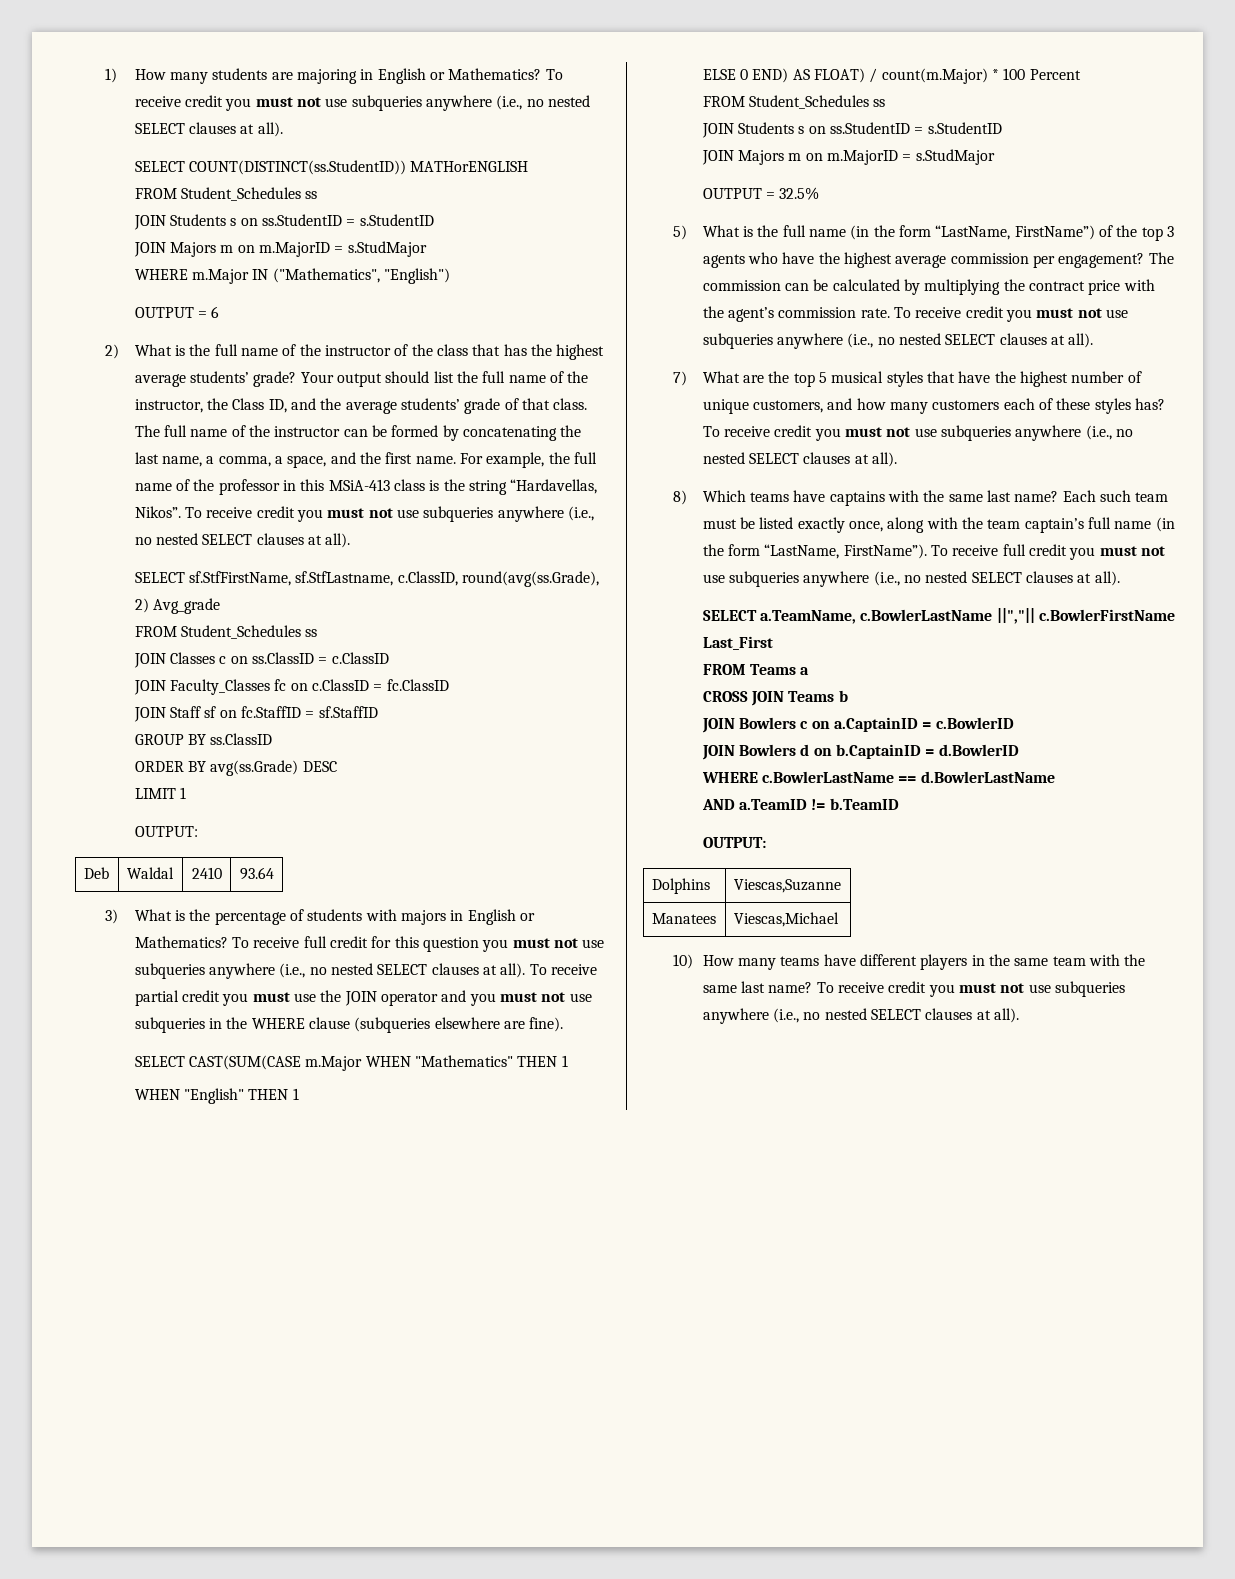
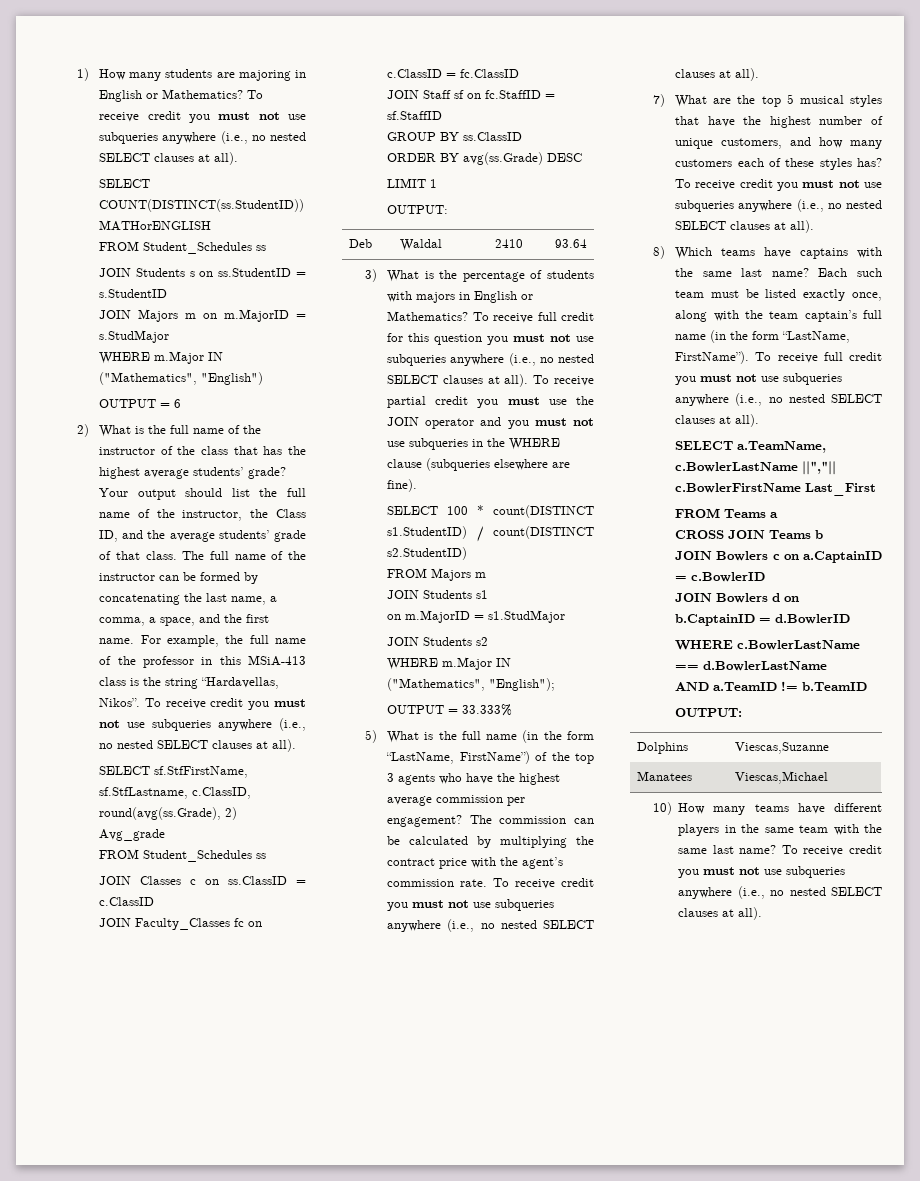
- SELECT CAST(SUM(CASE m.Major WHEN "Mathematics" THEN 1
- WHEN "English" THEN 1
- ELSE 0 END) AS FLOAT) / count(m.Major) * 100 Percent
- FROM Student_Schedules ss
- JOIN Students s on ss.StudentID = s.StudentID
- JOIN Majors m on m.MajorID = s.StudMajor
- OUTPUT = 32.5%
+ SELECT 100 * count(DISTINCT s1.StudentID) / count(DISTINCT s2.StudentID)
+ FROM Majors m
+ JOIN Students s1
+ on m.MajorID = s1.StudMajor
+ JOIN Students s2
+ WHERE m.Major IN ("Mathematics", "English");
+ OUTPUT = 33.333%

